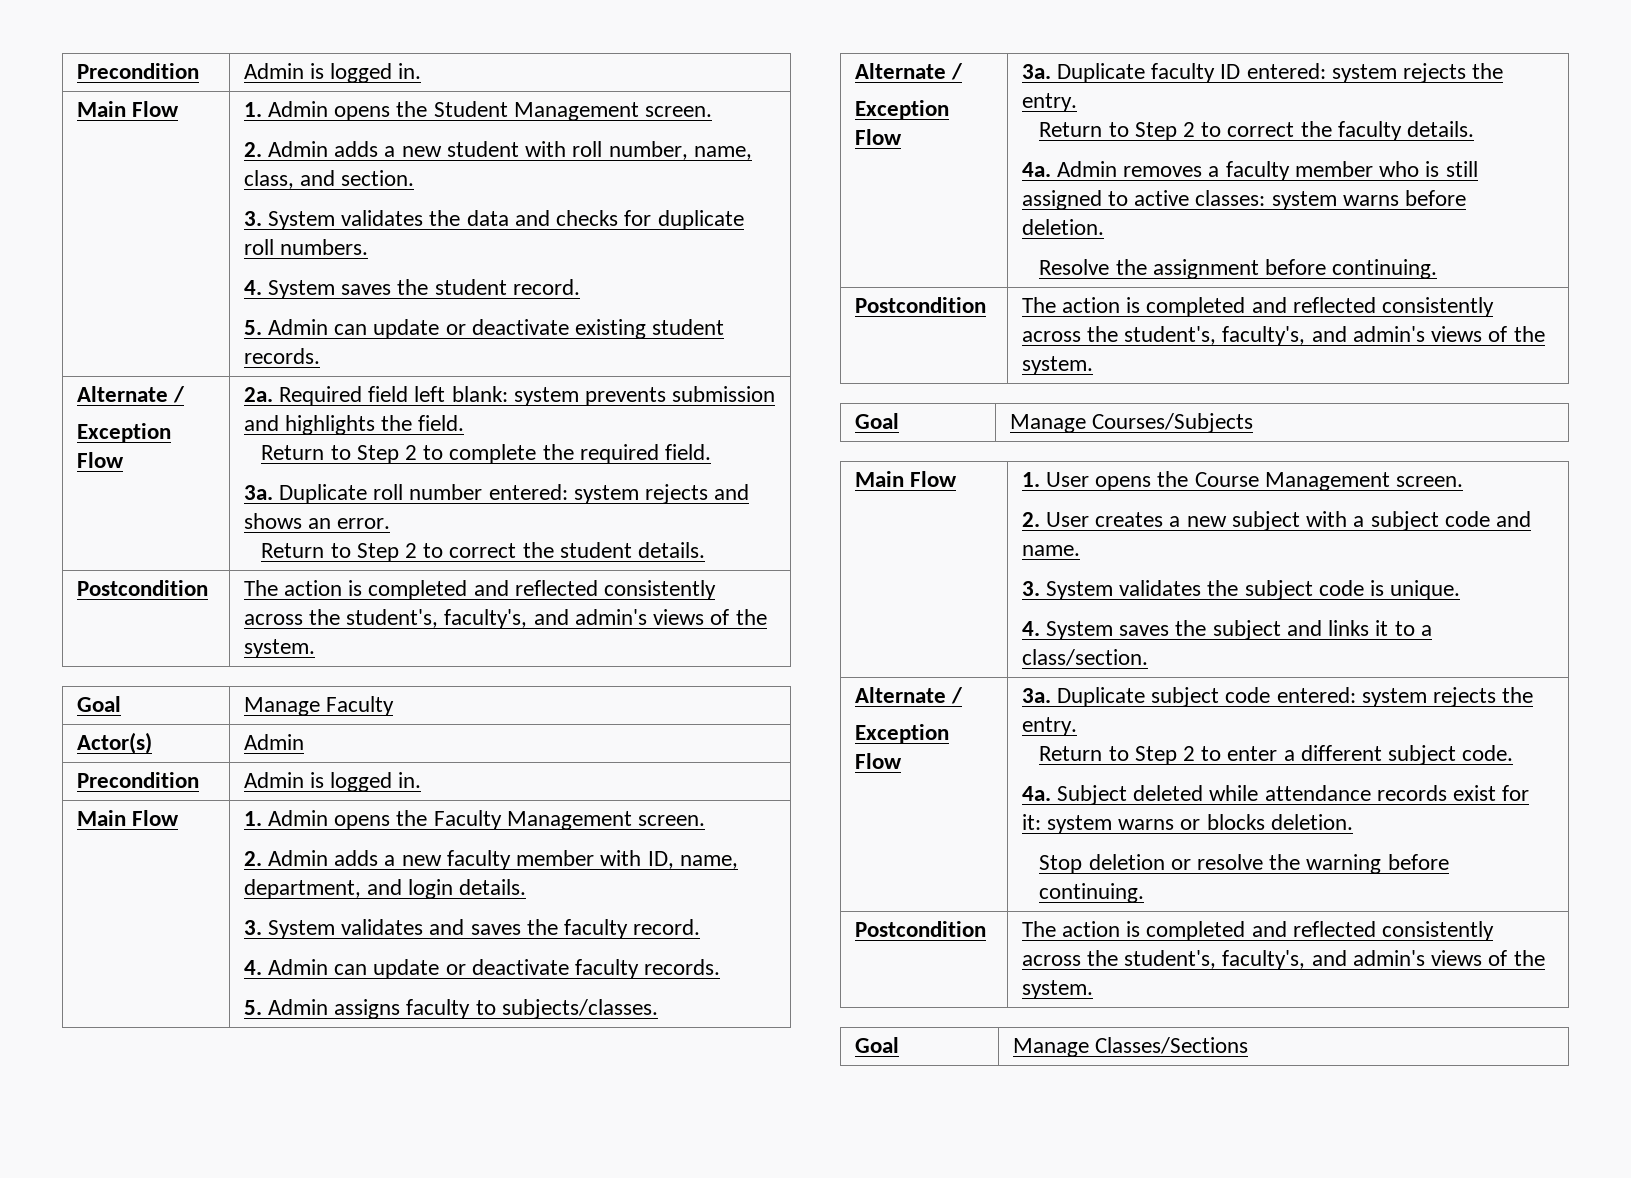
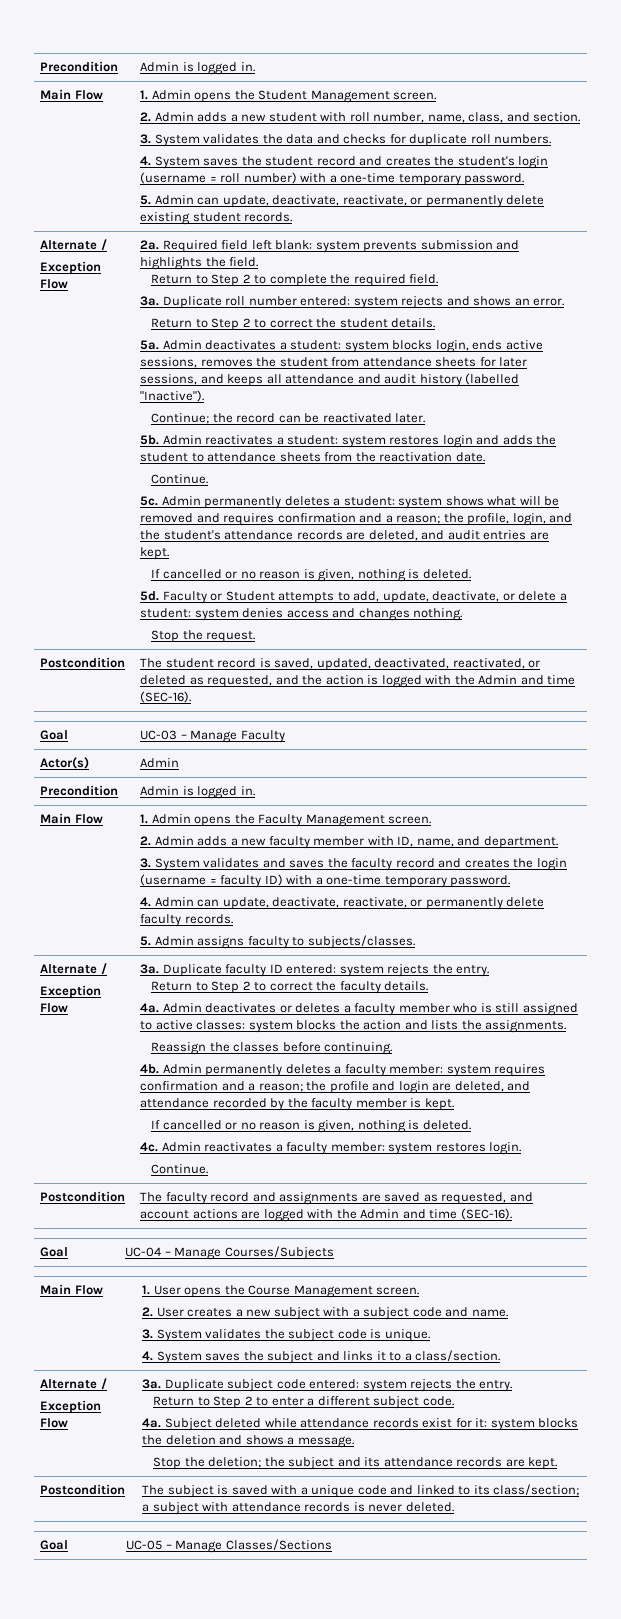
- 4. System saves the student record.
- 5. Admin can update or deactivate existing student records.
+ 4. System saves the student record and creates the student's login (username = roll number) with a one-time temporary password.
+ 5. Admin can update, deactivate, reactivate, or permanently delete existing student records.
  Return to Step 2 to correct the student details.
- Postcondition | The action is completed and reflected consistently across the student's, faculty's, and admin's views of the system.
- Goal | Manage Faculty
+ 5a. Admin deactivates a student: system blocks login, ends active sessions, removes the student from attendance sheets for later sessions, and keeps all attendance and audit history (labelled "Inactive").
+ Continue; the record can be reactivated later.
+ 5b. Admin reactivates a student: system restores login and adds the student to attendance sheets from the reactivation date.
+ Continue.
+ 5c. Admin permanently deletes a student: system shows what will be removed and requires confirmation and a reason; the profile, login, and the student's attendance records are deleted, and audit entries are kept.
+ If cancelled or no reason is given, nothing is deleted.
+ 5d. Faculty or Student attempts to add, update, deactivate, or delete a student: system denies access and changes nothing.
+ Stop the request.
+ Postcondition | The student record is saved, updated, deactivated, reactivated, or deleted as requested, and the action is logged with the Admin and time (SEC-16).
+ Goal | UC-03 – Manage Faculty
- 2. Admin adds a new faculty member with ID, name, department, and login details.
+ 2. Admin adds a new faculty member with ID, name, and department.
- 3. System validates and saves the faculty record.
- 4. Admin can update or deactivate faculty records.
+ 3. System validates and saves the faculty record and creates the login (username = faculty ID) with a one-time temporary password.
+ 4. Admin can update, deactivate, reactivate, or permanently delete faculty records.
- Admin removes a faculty member who is still assigned to active classes: system warns before deletion.
- Resolve the assignment before continuing.
- Postcondition | The action is completed and reflected consistently across the student's, faculty's, and admin's views of the system.
- Goal | Manage Courses/Subjects
+ Admin deactivates or deletes a faculty member who is still assigned to active classes: system blocks the action and lists the assignments.
+ Reassign the classes before continuing.
+ 4b. Admin permanently deletes a faculty member: system requires confirmation and a reason; the profile and login are deleted, and attendance recorded by the faculty member is kept.
+ If cancelled or no reason is given, nothing is deleted.
+ 4c. Admin reactivates a faculty member: system restores login.
+ Continue.
+ Postcondition | The faculty record and assignments are saved as requested, and account actions are logged with the Admin and time (SEC-16).
+ Goal | UC-04 – Manage Courses/Subjects
- Subject deleted while attendance records exist for it: system warns or blocks deletion.
- Stop deletion or resolve the warning before continuing.
- Postcondition | The action is completed and reflected consistently across the student's, faculty's, and admin's views of the system.
- Goal | Manage Classes/Sections
+ Subject deleted while attendance records exist for it: system blocks the deletion and shows a message.
+ Stop the deletion; the subject and its attendance records are kept.
+ Postcondition | The subject is saved with a unique code and linked to its class/section; a subject with attendance records is never deleted.
+ Goal | UC-05 – Manage Classes/Sections

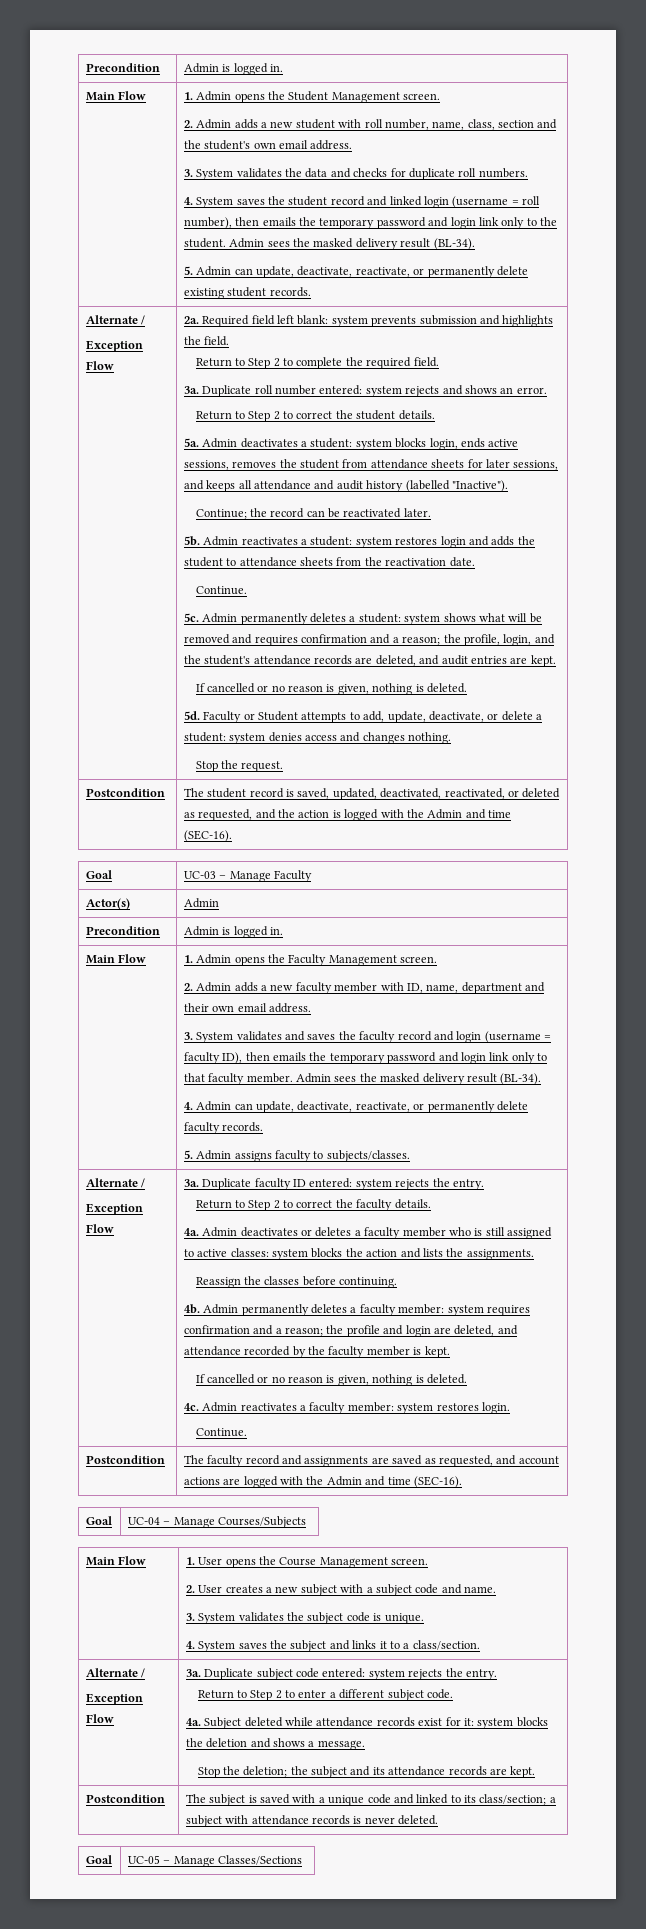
- 2. Admin adds a new student with roll number, name, class, and section.
+ 2. Admin adds a new student with roll number, name, class, section and the student's own email address.
- 4. System saves the student record and creates the student's login (username = roll number) with a one-time temporary password.
+ 4. System saves the student record and linked login (username = roll number), then emails the temporary password and login link only to the student. Admin sees the masked delivery result (BL-34).
- 2. Admin adds a new faculty member with ID, name, and department.
+ 2. Admin adds a new faculty member with ID, name, department and their own email address.
- 3. System validates and saves the faculty record and creates the login (username = faculty ID) with a one-time temporary password.
+ 3. System validates and saves the faculty record and login (username = faculty ID), then emails the temporary password and login link only to that faculty member. Admin sees the masked delivery result (BL-34).

